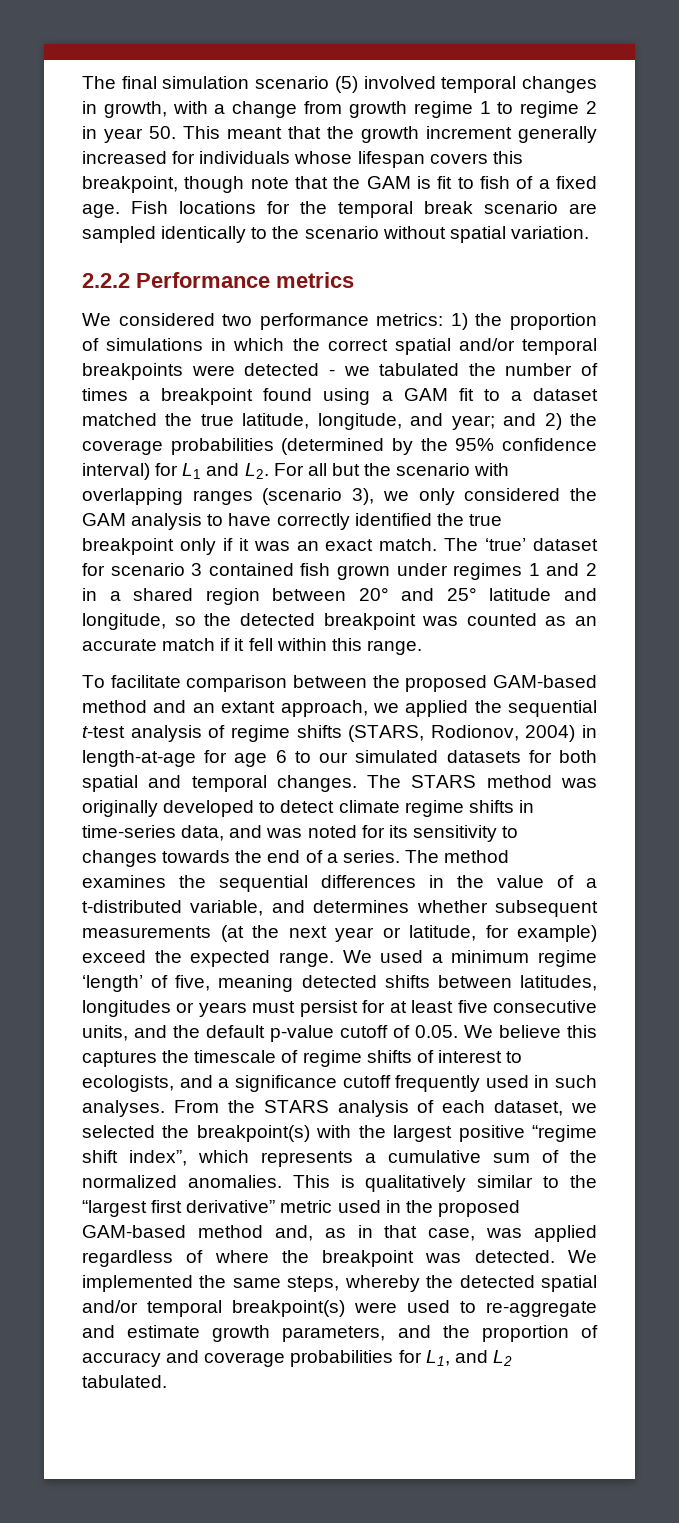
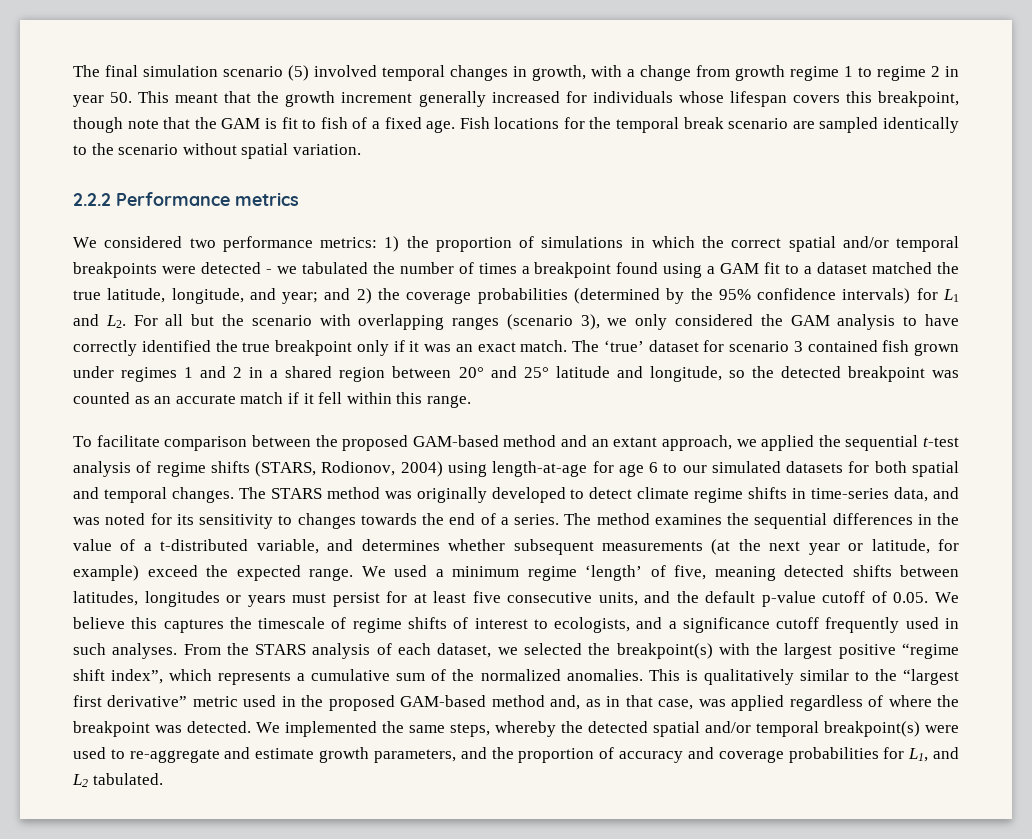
- and 2) the coverage probabilities (determined by the 95% confidence interval) for L1 and L2. For all but the scenario with overlapping ranges (scenario 3), we only considered the GAM analysis to have correctly identified the true breakpoint only if it was an exact match.
+ and 2) the coverage probabilities (determined by the 95% confidence intervals) for L1 and L2. For all but the scenario with overlapping ranges (scenario 3), we only considered the GAM analysis to have correctly identified the true breakpoint only if it was an exact match.
- To facilitate comparison between the proposed GAM-based method and an extant approach, we applied the sequential t-test analysis of regime shifts (STARS, Rodionov, 2004) in length-at-age for age 6 to our simulated datasets for both spatial and temporal changes.
+ To facilitate comparison between the proposed GAM-based method and an extant approach, we applied the sequential t-test analysis of regime shifts (STARS, Rodionov, 2004) using length-at-age for age 6 to our simulated datasets for both spatial and temporal changes.

